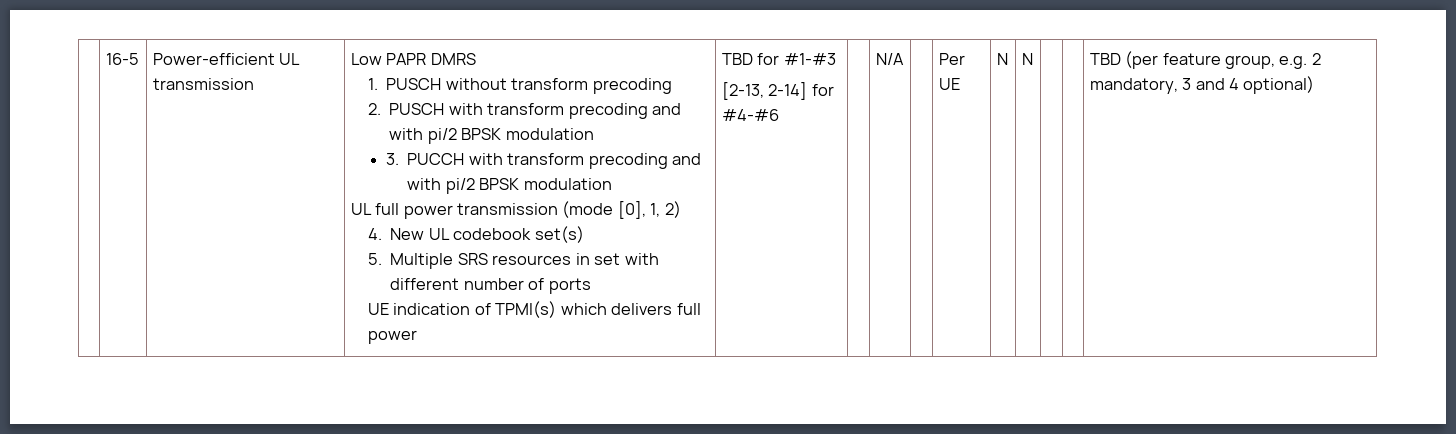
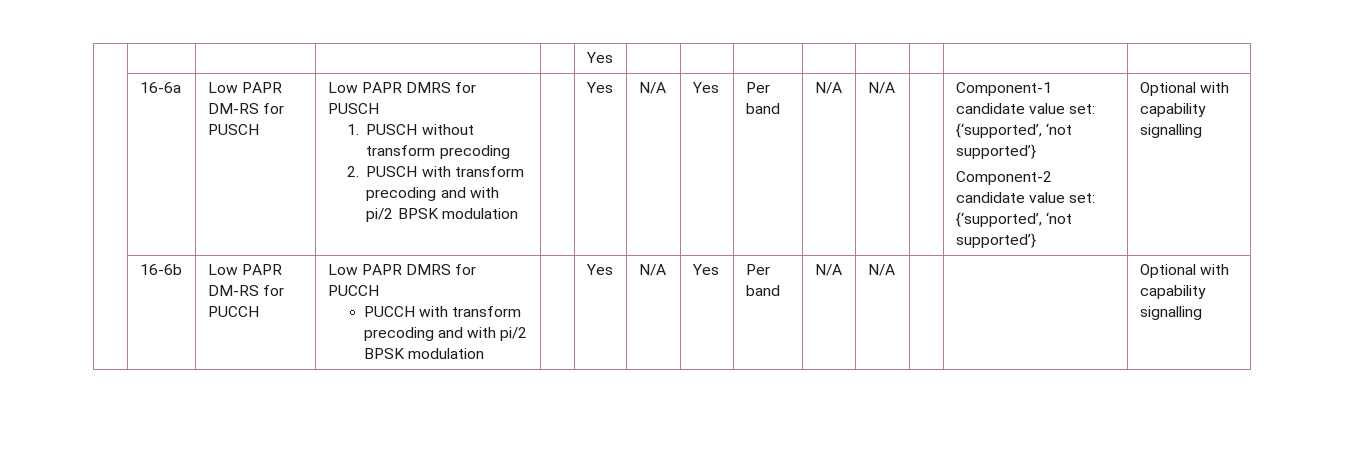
- 16-5 | Power-efficient UL transmission | Low PAPR DMRS
+ Yes | | | | | | | |
+ | 16-6a | Low PAPR DM-RS for PUSCH | Low PAPR DMRS for PUSCH
- 3. PUCCH with transform precoding and with pi/2 BPSK modulation
- UL full power transmission (mode [0], 1, 2)
- 4. New UL codebook set(s)
- 5. Multiple SRS resources in set with different number of ports
- UE indication of TPMI(s) which delivers full power | TBD for #1-#3
- [2-13, 2-14] for #4-#6 | | N/A | | Per UE | N | N | | | TBD (per feature group, e.g. 2 mandatory, 3 and 4 optional)
+ Yes | N/A | Yes | Per band | N/A | N/A | | Component-1 candidate value set: {‘supported’, ‘not supported’}
+ Component-2 candidate value set: {‘supported’, ‘not supported’} | Optional with capability signalling
+ | 16-6b | Low PAPR DM-RS for PUCCH | Low PAPR DMRS for PUCCH
+ PUCCH with transform precoding and with pi/2 BPSK modulation | | Yes | N/A | Yes | Per band | N/A | N/A | | | Optional with capability signalling

